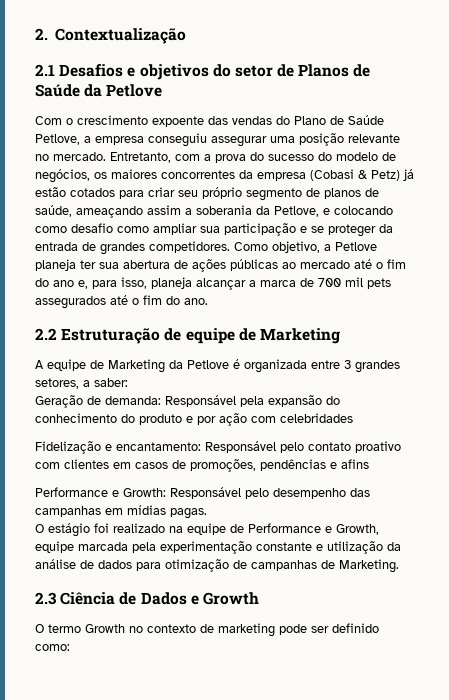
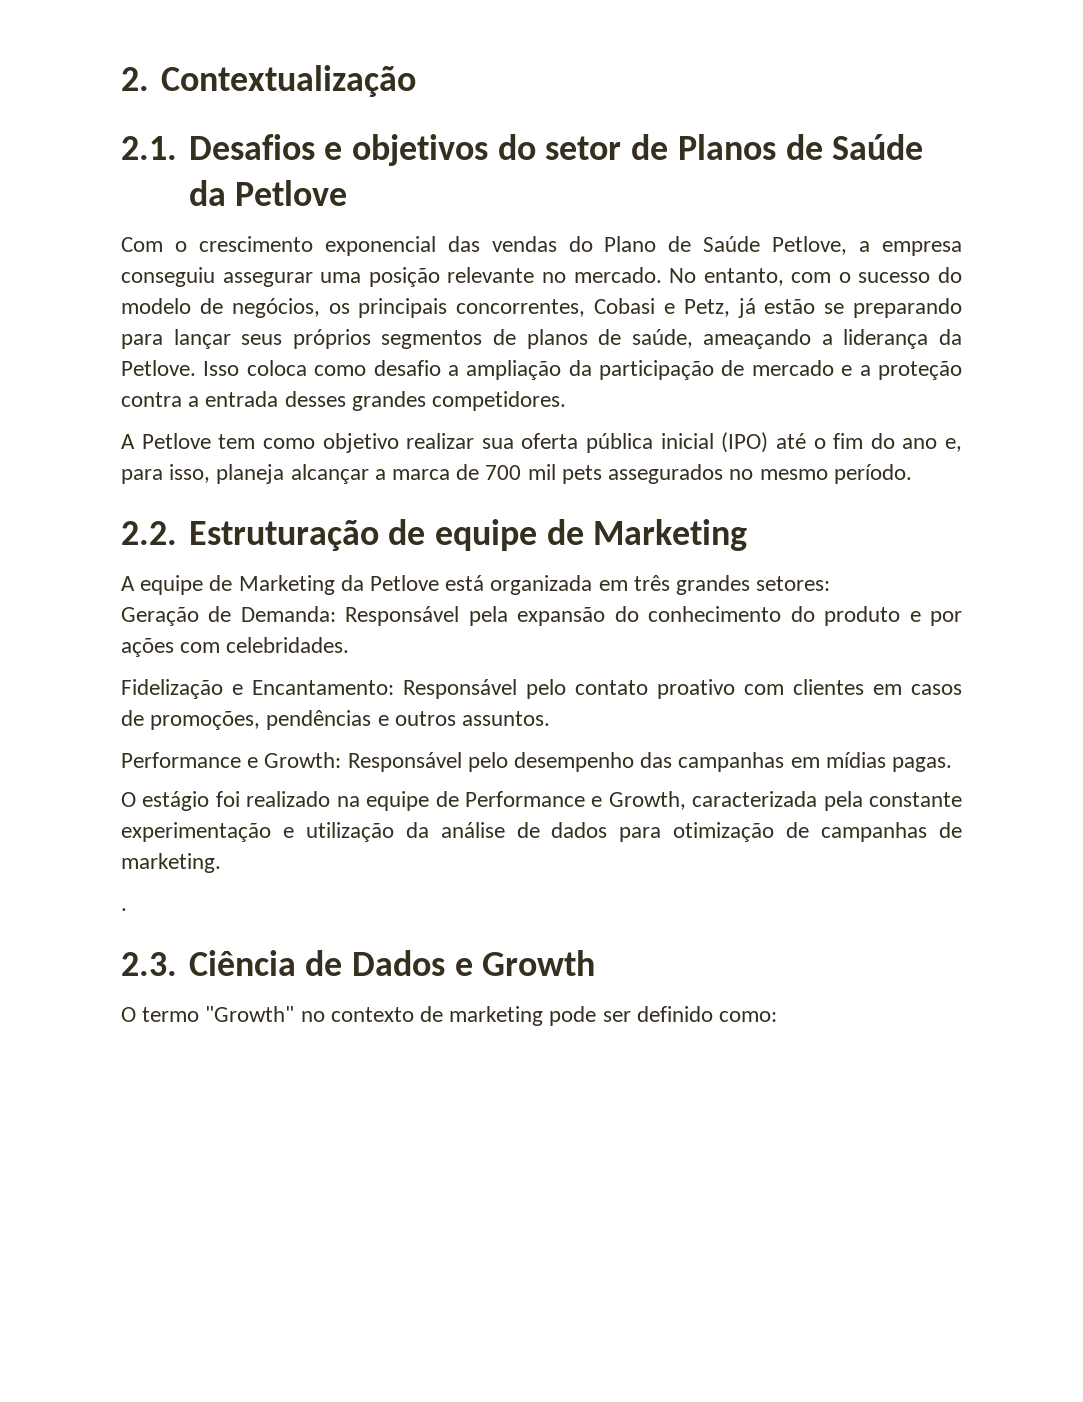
- 2.1 Desafios e objetivos do setor de Planos de Saúde da Petlove
+ 2.1. Desafios e objetivos do setor de Planos de Saúde da Petlove
- Com o crescimento expoente das vendas do Plano de Saúde Petlove, a empresa conseguiu assegurar uma posição relevante no mercado.
+ Com o crescimento exponencial das vendas do Plano de Saúde Petlove, a empresa conseguiu assegurar uma posição relevante no mercado.
- Entretanto, com a prova do sucesso do modelo de negócios, os maiores concorrentes da empresa (Cobasi & Petz) já estão cotados para criar seu próprio segmento de planos de saúde, ameaçando assim a soberania da Petlove, e colocando como desafio como ampliar sua participação e se proteger da entrada de grandes competidores. Como objetivo, a Petlove planeja ter sua abertura de ações públicas ao mercado até o fim do ano e, para isso, planeja alcançar a marca de 700 mil pets assegurados até o fim do ano.
- 2.2 Estruturação de equipe de Marketing
+ No entanto, com o sucesso do modelo de negócios, os principais concorrentes, Cobasi e Petz, já estão se preparando para lançar seus próprios segmentos de planos de saúde, ameaçando a liderança da Petlove. Isso coloca como desafio a ampliação da participação de mercado e a proteção contra a entrada desses grandes competidores.
+ A Petlove tem como objetivo realizar sua oferta pública inicial (IPO) até o fim do ano e, para isso, planeja alcançar a marca de 700 mil pets assegurados no mesmo período.
+ 2.2. Estruturação de equipe de Marketing
- A equipe de Marketing da Petlove é organizada entre 3 grandes setores, a saber:
+ A equipe de Marketing da Petlove está organizada em três grandes setores:
- Geração de demanda: Responsável pela expansão do conhecimento do produto e por ação com celebridades
+ Geração de Demanda: Responsável pela expansão do conhecimento do produto e por ações com celebridades.
- Fidelização e encantamento: Responsável pelo contato proativo com clientes em casos de promoções, pendências e afins
+ Fidelização e Encantamento: Responsável pelo contato proativo com clientes em casos de promoções, pendências e outros assuntos.
- O estágio foi realizado na equipe de Performance e Growth, equipe marcada pela experimentação constante e utilização da análise de dados para otimização de campanhas de Marketing.
- 2.3 Ciência de Dados e Growth
+ O estágio foi realizado na equipe de Performance e Growth, caracterizada pela constante experimentação e utilização da análise de dados para otimização de campanhas de marketing.
+ .
+ 2.3. Ciência de Dados e Growth
- O termo Growth no contexto de marketing pode ser definido como:
+ O termo "Growth" no contexto de marketing pode ser definido como:

